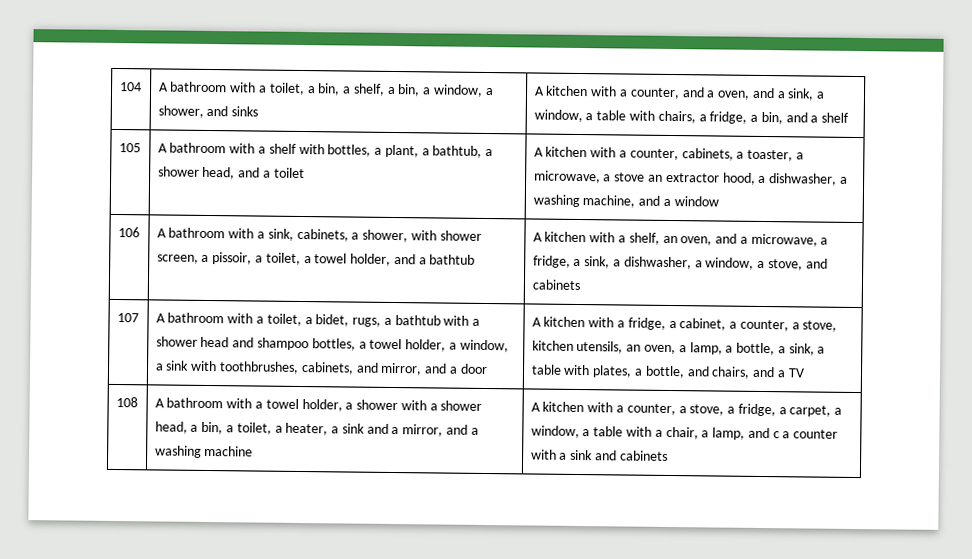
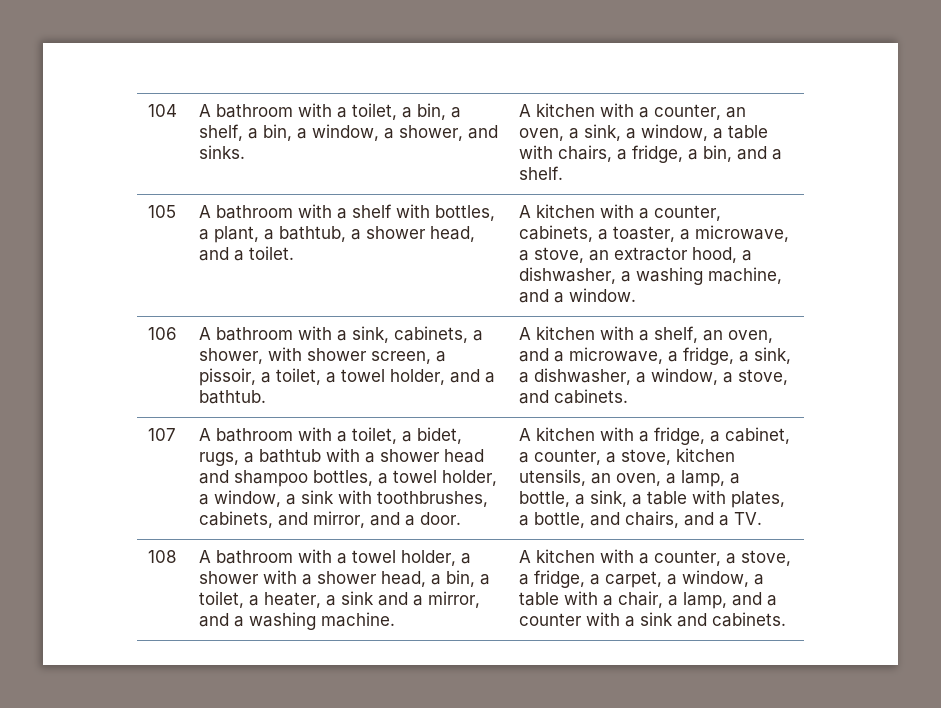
- A bathroom with a toilet, a bin, a shelf, a bin, a window, a shower, and sinks | A kitchen with a counter, and a oven, and a sink, a window, a table with chairs, a fridge, a bin, and a shelf
+ A bathroom with a toilet, a bin, a shelf, a bin, a window, a shower, and sinks. | A kitchen with a counter, an oven, a sink, a window, a table with chairs, a fridge, a bin, and a shelf.
- A bathroom with a shelf with bottles, a plant, a bathtub, a shower head, and a toilet
+ A bathroom with a shelf with bottles, a plant, a bathtub, a shower head, and a toilet.
- A kitchen with a counter, cabinets, a toaster, a microwave, a stove an extractor hood, a dishwasher, a washing machine, and a window
+ A kitchen with a counter, cabinets, a toaster, a microwave, a stove, an extractor hood, a dishwasher, a washing machine, and a window.
- A bathroom with a sink, cabinets, a shower, with shower screen, a pissoir, a toilet, a towel holder, and a bathtub
+ A bathroom with a sink, cabinets, a shower, with shower screen, a pissoir, a toilet, a towel holder, and a bathtub.
- A kitchen with a shelf, an oven, and a microwave, a fridge, a sink, a dishwasher, a window, a stove, and cabinets
+ A kitchen with a shelf, an oven, and a microwave, a fridge, a sink, a dishwasher, a window, a stove, and cabinets.
- A bathroom with a toilet, a bidet, rugs, a bathtub with a shower head and shampoo bottles, a towel holder, a window, a sink with toothbrushes, cabinets, and mirror, and a door
+ A bathroom with a toilet, a bidet, rugs, a bathtub with a shower head and shampoo bottles, a towel holder, a window, a sink with toothbrushes, cabinets, and mirror, and a door.
- A kitchen with a fridge, a cabinet, a counter, a stove, kitchen utensils, an oven, a lamp, a bottle, a sink, a table with plates, a bottle, and chairs, and a TV
+ A kitchen with a fridge, a cabinet, a counter, a stove, kitchen utensils, an oven, a lamp, a bottle, a sink, a table with plates, a bottle, and chairs, and a TV.
- A bathroom with a towel holder, a shower with a shower head, a bin, a toilet, a heater, a sink and a mirror, and a washing machine
+ A bathroom with a towel holder, a shower with a shower head, a bin, a toilet, a heater, a sink and a mirror, and a washing machine.
- A kitchen with a counter, a stove, a fridge, a carpet, a window, a table with a chair, a lamp, and c a counter with a sink and cabinets
+ A kitchen with a counter, a stove, a fridge, a carpet, a window, a table with a chair, a lamp, and a counter with a sink and cabinets.

